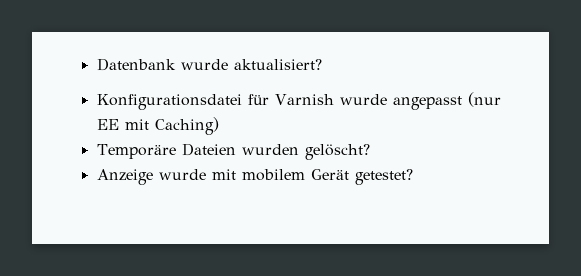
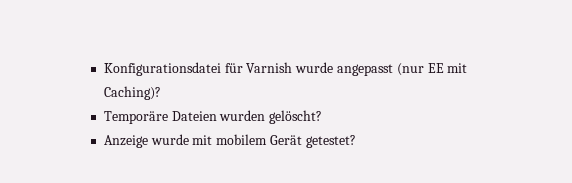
- Datenbank wurde aktualisiert?
- Konfigurationsdatei für Varnish wurde angepasst (nur EE mit Caching)
+ Konfigurationsdatei für Varnish wurde angepasst (nur EE mit Caching)?

